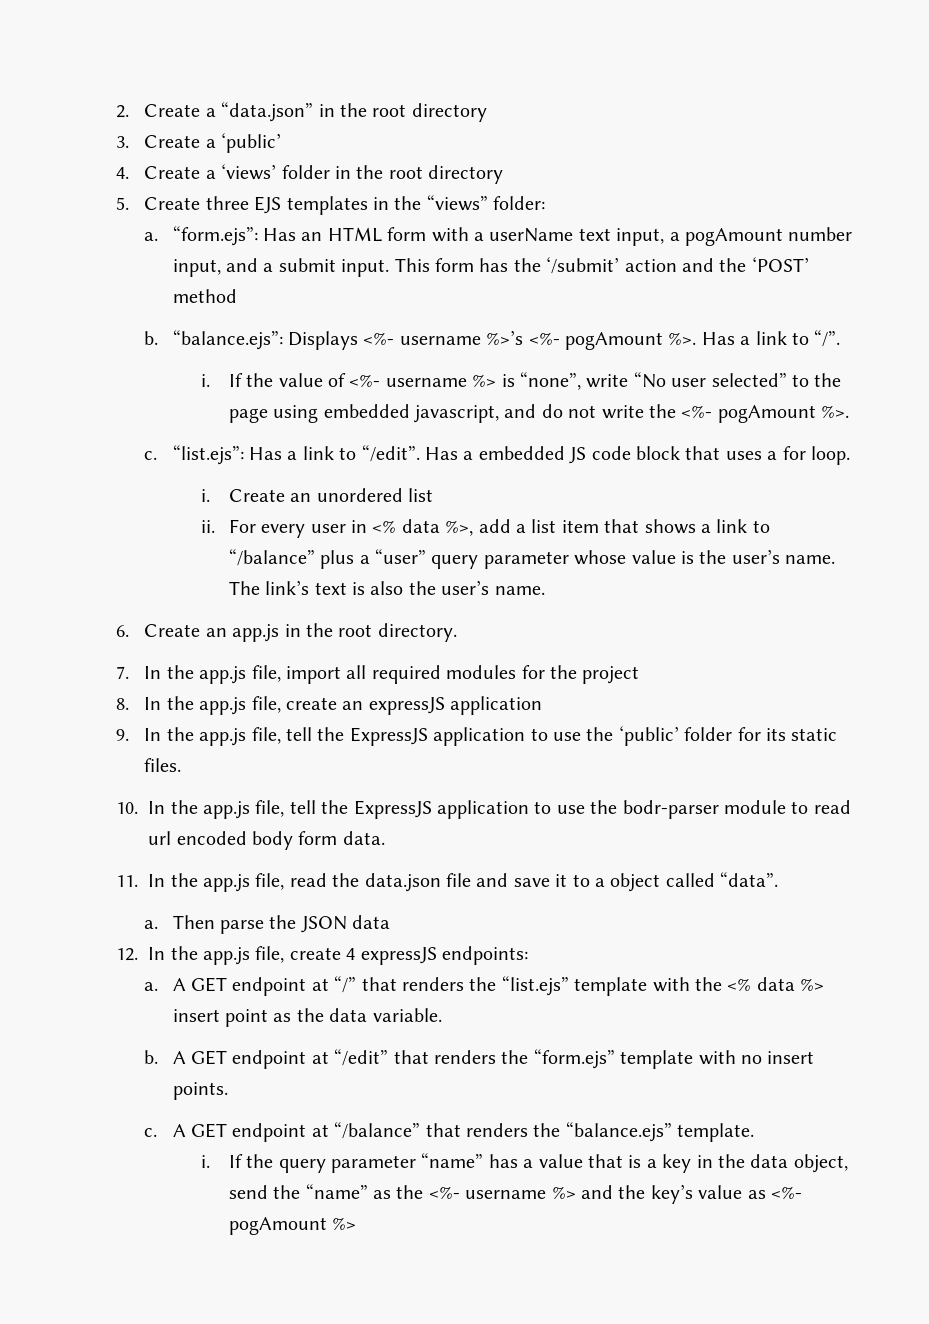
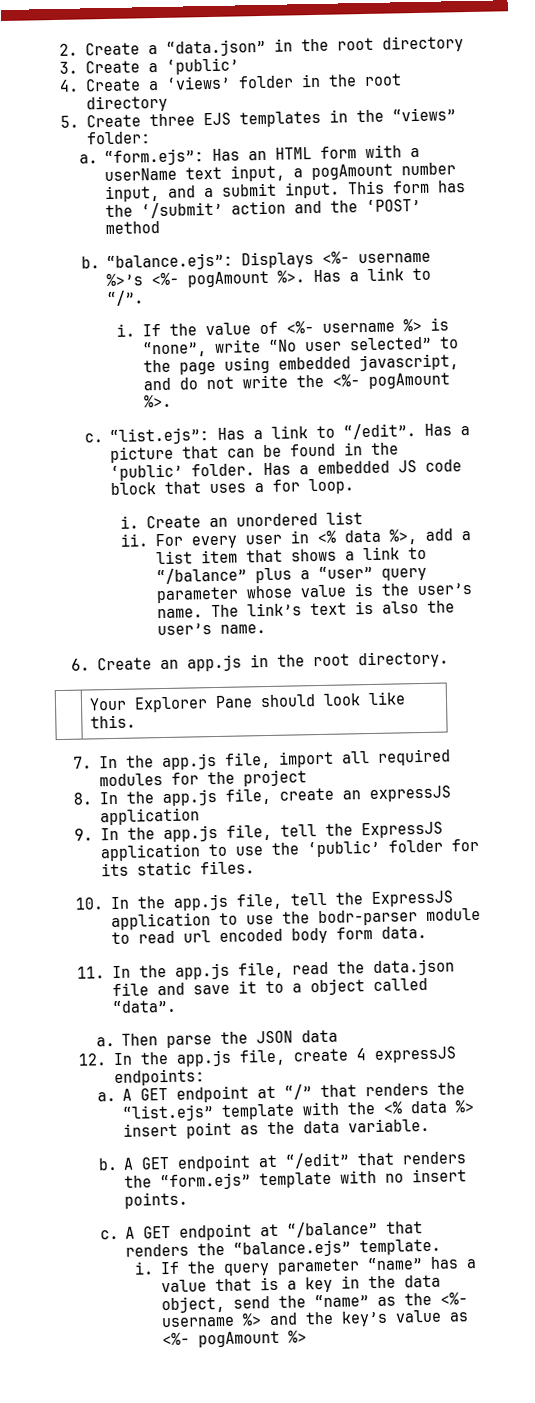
- Has a embedded JS code block that uses a for loop.
+ Has a picture that can be found in the ‘public’ folder. Has a embedded JS code block that uses a for loop.
+ | Your Explorer Pane should look like this.

